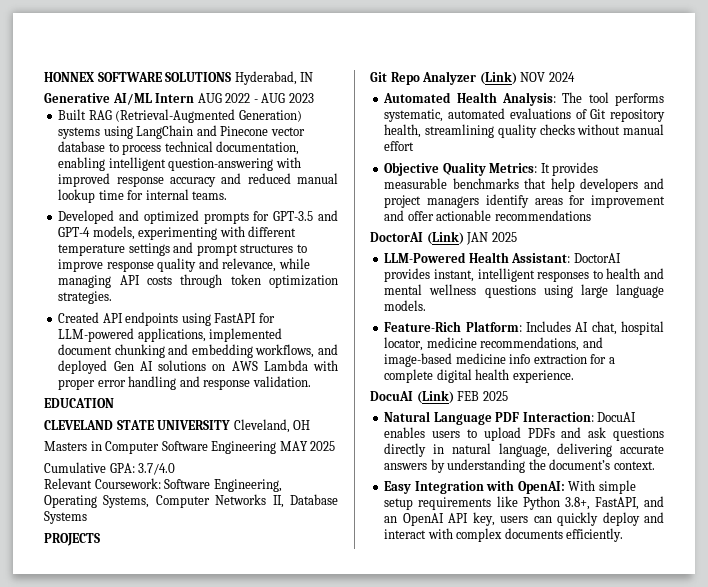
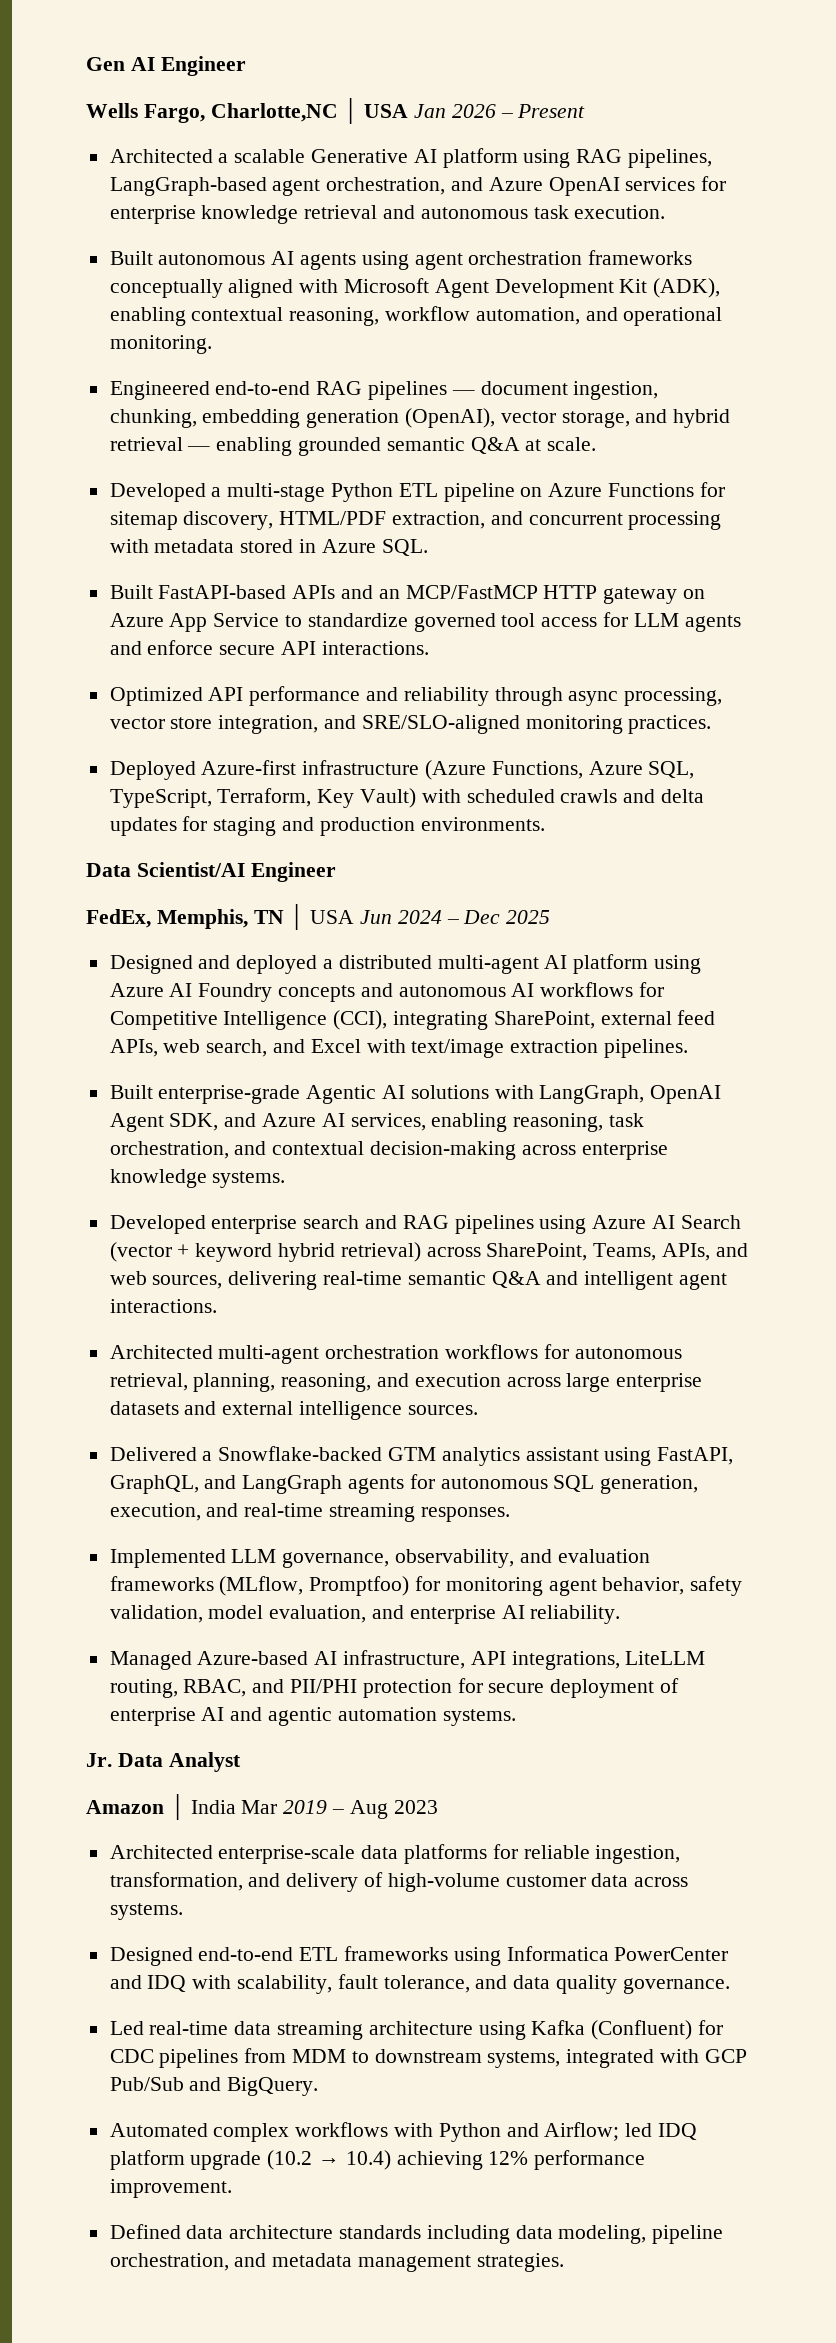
- HONNEX SOFTWARE SOLUTIONS Hyderabad, IN
- Generative AI/ML Intern AUG 2022 - AUG 2023
- Built RAG (Retrieval-Augmented Generation) systems using LangChain and Pinecone vector database to process technical documentation, enabling intelligent question-answering with improved response accuracy and reduced manual lookup time for internal teams.
- Developed and optimized prompts for GPT-3.5 and GPT-4 models, experimenting with different temperature settings and prompt structures to improve response quality and relevance, while managing API costs through token optimization strategies.
- Created API endpoints using FastAPI for LLM-powered applications, implemented document chunking and embedding workflows, and deployed Gen AI solutions on AWS Lambda with proper error handling and response validation.
- EDUCATION
- CLEVELAND STATE UNIVERSITY Cleveland, OH
- Masters in Computer Software Engineering MAY 2025
- Cumulative GPA: 3.7/4.0
- Relevant Coursework: Software Engineering, Operating Systems, Computer Networks II, Database Systems
- PROJECTS
- Git Repo Analyzer (Link) NOV 2024
- Automated Health Analysis: The tool performs systematic, automated evaluations of Git repository health, streamlining quality checks without manual effort
- Objective Quality Metrics: It provides measurable benchmarks that help developers and project managers identify areas for improvement and offer actionable recommendations
- DoctorAI (Link) JAN 2025
- LLM-Powered Health Assistant: DoctorAI provides instant, intelligent responses to health and mental wellness questions using large language models.
- Feature-Rich Platform: Includes AI chat, hospital locator, medicine recommendations, and image-based medicine info extraction for a complete digital health experience.
- DocuAI (Link) FEB 2025
- Natural Language PDF Interaction: DocuAI enables users to upload PDFs and ask questions directly in natural language, delivering accurate answers by understanding the document’s context.
- Easy Integration with OpenAI: With simple setup requirements like Python 3.8+, FastAPI, and an OpenAI API key, users can quickly deploy and interact with complex documents efficiently.
+ Gen AI Engineer
+ Wells Fargo, Charlotte,NC │ USA Jan 2026 – Present
+ Architected a scalable Generative AI platform using RAG pipelines, LangGraph-based agent orchestration, and Azure OpenAI services for enterprise knowledge retrieval and autonomous task execution.
+ Built autonomous AI agents using agent orchestration frameworks conceptually aligned with Microsoft Agent Development Kit (ADK), enabling contextual reasoning, workflow automation, and operational monitoring.
+ Engineered end-to-end RAG pipelines — document ingestion, chunking, embedding generation (OpenAI), vector storage, and hybrid retrieval — enabling grounded semantic Q&A at scale.
+ Developed a multi-stage Python ETL pipeline on Azure Functions for sitemap discovery, HTML/PDF extraction, and concurrent processing with metadata stored in Azure SQL.
+ Built FastAPI-based APIs and an MCP/FastMCP HTTP gateway on Azure App Service to standardize governed tool access for LLM agents and enforce secure API interactions.
+ Optimized API performance and reliability through async processing, vector store integration, and SRE/SLO-aligned monitoring practices.
+ Deployed Azure-first infrastructure (Azure Functions, Azure SQL, TypeScript, Terraform, Key Vault) with scheduled crawls and delta updates for staging and production environments.
+ Data Scientist/AI Engineer
+ FedEx, Memphis, TN │ USA Jun 2024 – Dec 2025
+ Designed and deployed a distributed multi-agent AI platform using Azure AI Foundry concepts and autonomous AI workflows for Competitive Intelligence (CCI), integrating SharePoint, external feed APIs, web search, and Excel with text/image extraction pipelines.
+ Built enterprise-grade Agentic AI solutions with LangGraph, OpenAI Agent SDK, and Azure AI services, enabling reasoning, task orchestration, and contextual decision-making across enterprise knowledge systems.
+ Developed enterprise search and RAG pipelines using Azure AI Search (vector + keyword hybrid retrieval) across SharePoint, Teams, APIs, and web sources, delivering real-time semantic Q&A and intelligent agent interactions.
+ Architected multi-agent orchestration workflows for autonomous retrieval, planning, reasoning, and execution across large enterprise datasets and external intelligence sources.
+ Delivered a Snowflake-backed GTM analytics assistant using FastAPI, GraphQL, and LangGraph agents for autonomous SQL generation, execution, and real-time streaming responses.
+ Implemented LLM governance, observability, and evaluation frameworks (MLflow, Promptfoo) for monitoring agent behavior, safety validation, model evaluation, and enterprise AI reliability.
+ Managed Azure-based AI infrastructure, API integrations, LiteLLM routing, RBAC, and PII/PHI protection for secure deployment of enterprise AI and agentic automation systems.
+ Jr. Data Analyst
+ Amazon │ India Mar 2019 – Aug 2023
+ Architected enterprise-scale data platforms for reliable ingestion, transformation, and delivery of high-volume customer data across systems.
+ Designed end-to-end ETL frameworks using Informatica PowerCenter and IDQ with scalability, fault tolerance, and data quality governance.
+ Led real-time data streaming architecture using Kafka (Confluent) for CDC pipelines from MDM to downstream systems, integrated with GCP Pub/Sub and BigQuery.
+ Automated complex workflows with Python and Airflow; led IDQ platform upgrade (10.2 → 10.4) achieving 12% performance improvement.
+ Defined data architecture standards including data modeling, pipeline orchestration, and metadata management strategies.

